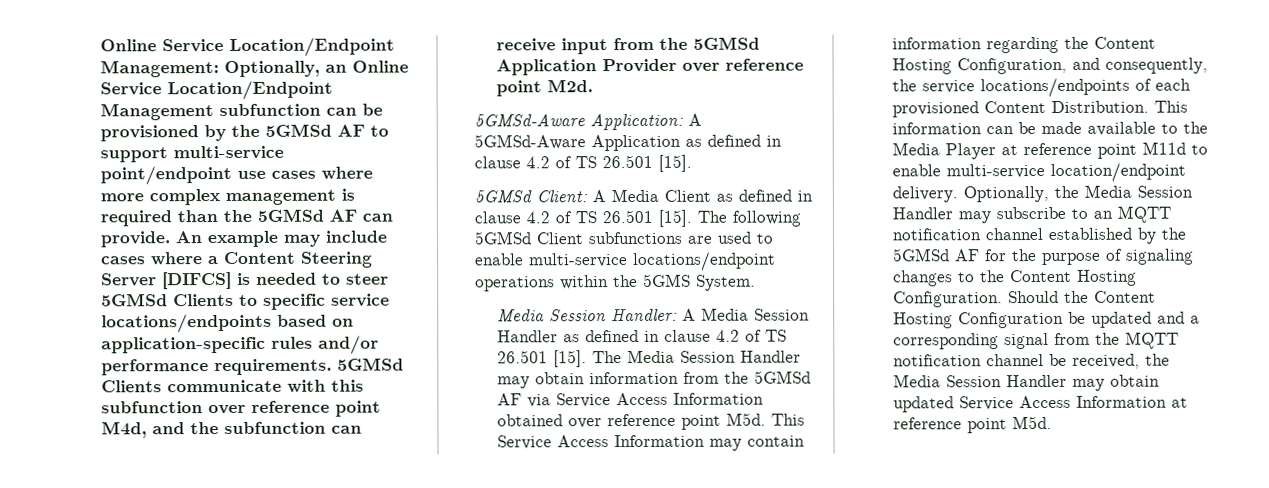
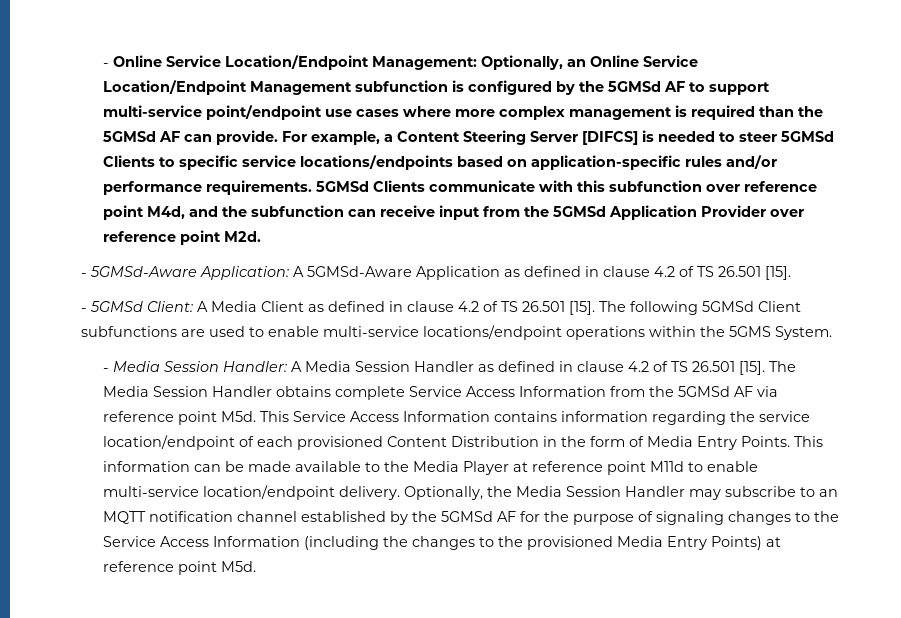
- Online Service Location/Endpoint Management: Optionally, an Online Service Location/Endpoint Management subfunction can be provisioned by the 5GMSd AF to support multi-service point/endpoint use cases where more complex management is required than the 5GMSd AF can provide.
+ - Online Service Location/Endpoint Management: Optionally, an Online Service Location/Endpoint Management subfunction is configured by the 5GMSd AF to support multi-service point/endpoint use cases where more complex management is required than the 5GMSd AF can provide.
- An example may include cases where a Content Steering Server [DIFCS] is needed to steer 5GMSd Clients to specific service locations/endpoints based on application-specific rules and/or performance requirements.
+ For example, a Content Steering Server [DIFCS] is needed to steer 5GMSd Clients to specific service locations/endpoints based on application-specific rules and/or performance requirements.
- 5GMSd-Aware Application: A 5GMSd-Aware Application as defined in clause 4.2 of TS 26.501 [15].
+ - 5GMSd-Aware Application: A 5GMSd-Aware Application as defined in clause 4.2 of TS 26.501 [15].
- 5GMSd Client: A Media Client as defined in clause 4.2 of TS 26.501 [15].
+ - 5GMSd Client: A Media Client as defined in clause 4.2 of TS 26.501 [15].
- Media Session Handler: A Media Session Handler as defined in clause 4.2 of TS 26.501 [15].
+ - Media Session Handler: A Media Session Handler as defined in clause 4.2 of TS 26.501 [15].
- The Media Session Handler may obtain information from the 5GMSd AF via Service Access Information obtained over reference point M5d. This Service Access Information may contain information regarding the Content Hosting Configuration, and consequently, the service locations/endpoints of each provisioned Content Distribution.
+ The Media Session Handler obtains complete Service Access Information from the 5GMSd AF via reference point M5d. This Service Access Information contains information regarding the service location/endpoint of each provisioned Content Distribution in the form of Media Entry Points.
- Optionally, the Media Session Handler may subscribe to an MQTT notification channel established by the 5GMSd AF for the purpose of signaling changes to the Content Hosting Configuration. Should the Content Hosting Configuration be updated and a corresponding signal from the MQTT notification channel be received, the Media Session Handler may obtain updated Service Access Information at reference point M5d.
+ Optionally, the Media Session Handler may subscribe to an MQTT notification channel established by the 5GMSd AF for the purpose of signaling changes to the Service Access Information (including the changes to the provisioned Media Entry Points) at reference point M5d.

